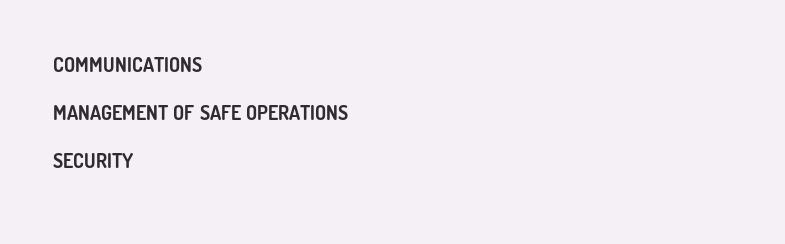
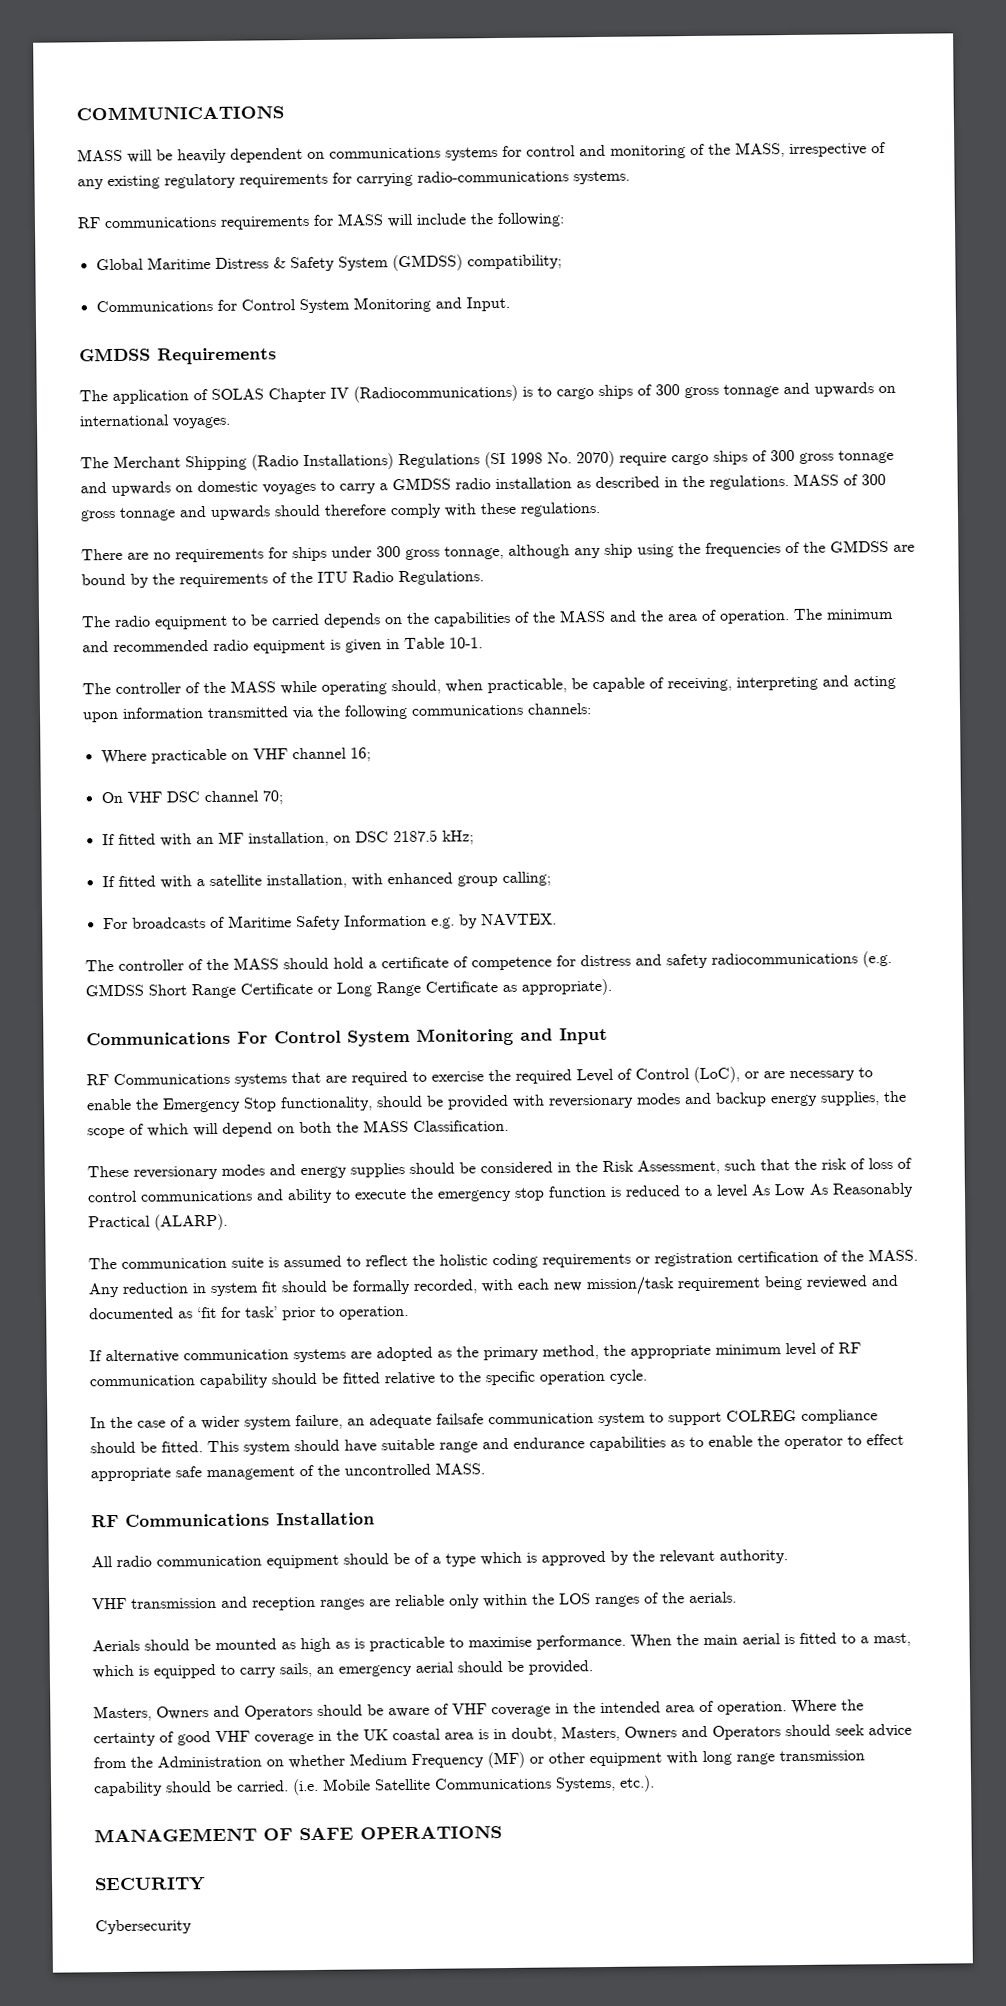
+ MASS will be heavily dependent on communications systems for control and monitoring of the MASS, irrespective of any existing regulatory requirements for carrying radio-communications systems.
+ RF communications requirements for MASS will include the following:
+ Global Maritime Distress & Safety System (GMDSS) compatibility;
+ Communications for Control System Monitoring and Input.
+ GMDSS Requirements
+ The application of SOLAS Chapter IV (Radiocommunications) is to cargo ships of 300 gross tonnage and upwards on international voyages.
+ The Merchant Shipping (Radio Installations) Regulations (SI 1998 No. 2070) require cargo ships of 300 gross tonnage and upwards on domestic voyages to carry a GMDSS radio installation as described in the regulations. MASS of 300 gross tonnage and upwards should therefore comply with these regulations.
+ There are no requirements for ships under 300 gross tonnage, although any ship using the frequencies of the GMDSS are bound by the requirements of the ITU Radio Regulations.
+ The radio equipment to be carried depends on the capabilities of the MASS and the area of operation. The minimum and recommended radio equipment is given in Table 10-1.
+ The controller of the MASS while operating should, when practicable, be capable of receiving, interpreting and acting upon information transmitted via the following communications channels:
+ Where practicable on VHF channel 16;
+ On VHF DSC channel 70;
+ If fitted with an MF installation, on DSC 2187.5 kHz;
+ If fitted with a satellite installation, with enhanced group calling;
+ For broadcasts of Maritime Safety Information e.g. by NAVTEX.
+ The controller of the MASS should hold a certificate of competence for distress and safety radiocommunications (e.g. GMDSS Short Range Certificate or Long Range Certificate as appropriate).
+ Communications For Control System Monitoring and Input
+ RF Communications systems that are required to exercise the required Level of Control (LoC), or are necessary to enable the Emergency Stop functionality, should be provided with reversionary modes and backup energy supplies, the scope of which will depend on both the MASS Classification.
+ These reversionary modes and energy supplies should be considered in the Risk Assessment, such that the risk of loss of control communications and ability to execute the emergency stop function is reduced to a level As Low As Reasonably Practical (ALARP).
+ The communication suite is assumed to reflect the holistic coding requirements or registration certification of the MASS. Any reduction in system fit should be formally recorded, with each new mission/task requirement being reviewed and documented as ‘fit for task’ prior to operation.
+ If alternative communication systems are adopted as the primary method, the appropriate minimum level of RF communication capability should be fitted relative to the specific operation cycle.
+ In the case of a wider system failure, an adequate failsafe communication system to support COLREG compliance should be fitted. This system should have suitable range and endurance capabilities as to enable the operator to effect appropriate safe management of the uncontrolled MASS.
+ RF Communications Installation
+ All radio communication equipment should be of a type which is approved by the relevant authority.
+ VHF transmission and reception ranges are reliable only within the LOS ranges of the aerials.
+ Aerials should be mounted as high as is practicable to maximise performance. When the main aerial is fitted to a mast, which is equipped to carry sails, an emergency aerial should be provided.
+ Masters, Owners and Operators should be aware of VHF coverage in the intended area of operation. Where the certainty of good VHF coverage in the UK coastal area is in doubt, Masters, Owners and Operators should seek advice from the Administration on whether Medium Frequency (MF) or other equipment with long range transmission capability should be carried. (i.e. Mobile Satellite Communications Systems, etc.).
+ Cybersecurity

